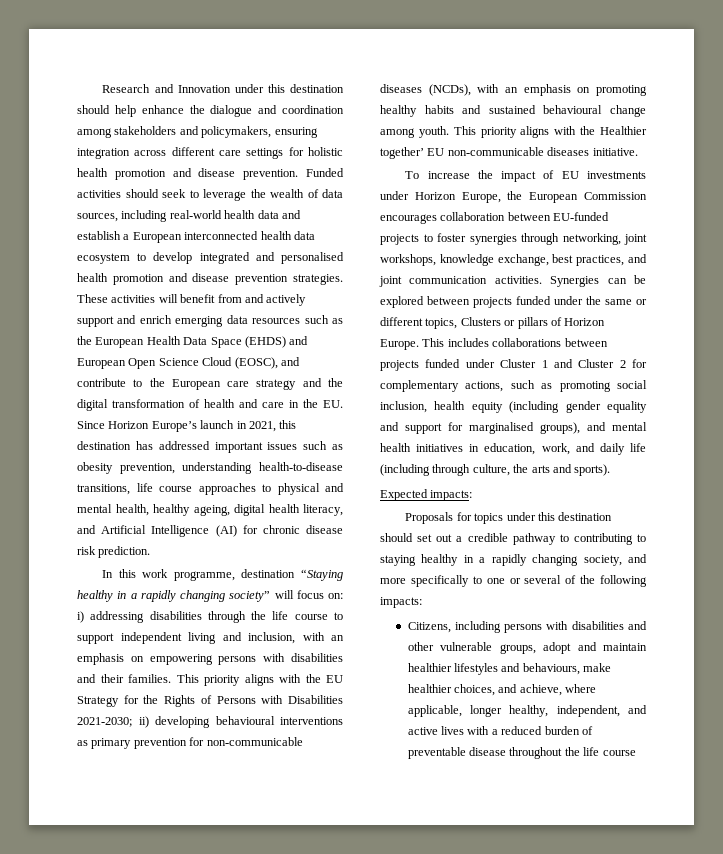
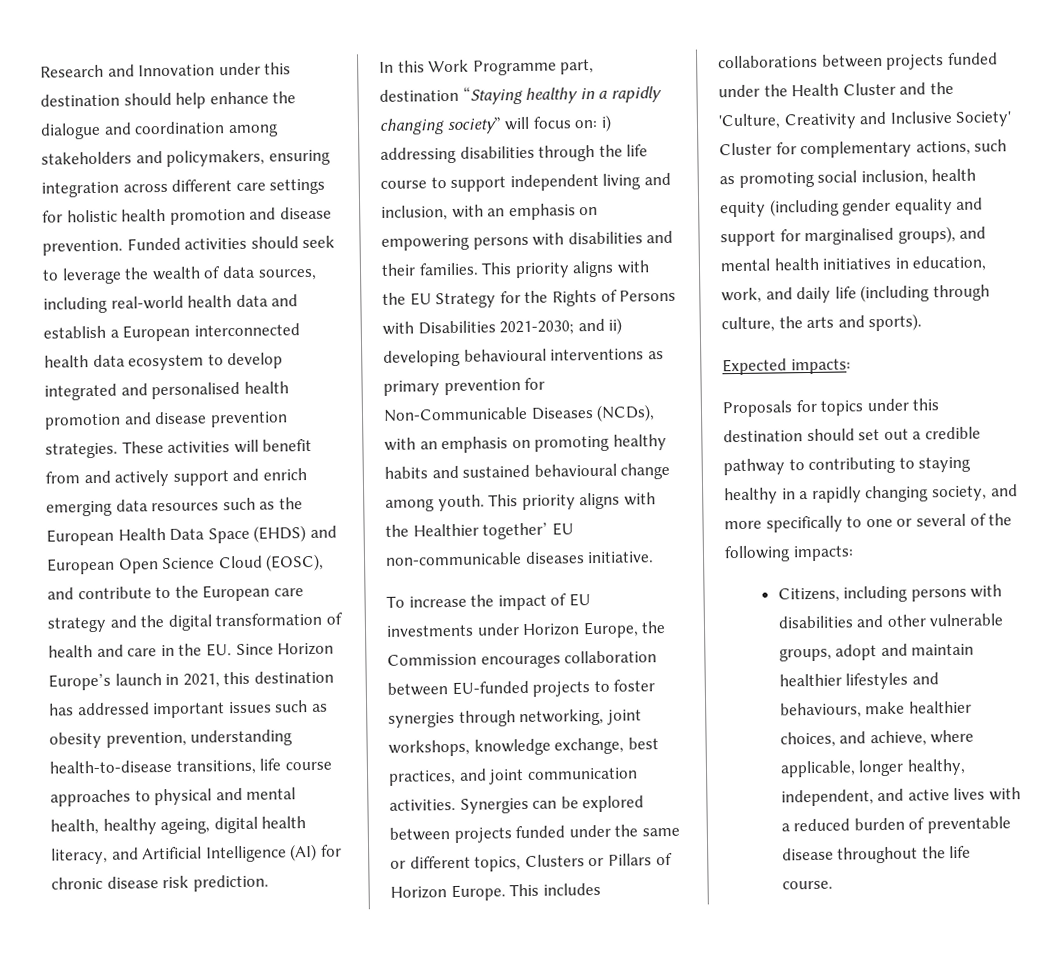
- In this work programme, destination “Staying healthy in a rapidly changing society” will focus on: i) addressing disabilities through the life course to support independent living and inclusion, with an emphasis on empowering persons with disabilities and their families.
+ In this Work Programme part, destination “Staying healthy in a rapidly changing society” will focus on: i) addressing disabilities through the life course to support independent living and inclusion, with an emphasis on empowering persons with disabilities and their families.
- This priority aligns with the EU Strategy for the Rights of Persons with Disabilities 2021-2030; ii) developing behavioural interventions as primary prevention for non-communicable diseases (NCDs), with an emphasis on promoting healthy habits and sustained behavioural change among youth.
+ This priority aligns with the EU Strategy for the Rights of Persons with Disabilities 2021-2030; and ii) developing behavioural interventions as primary prevention for Non-Communicable Diseases (NCDs), with an emphasis on promoting healthy habits and sustained behavioural change among youth.
- To increase the impact of EU investments under Horizon Europe, the European Commission encourages collaboration between EU-funded projects to foster synergies through networking, joint workshops, knowledge exchange, best practices, and joint communication activities.
+ To increase the impact of EU investments under Horizon Europe, the Commission encourages collaboration between EU-funded projects to foster synergies through networking, joint workshops, knowledge exchange, best practices, and joint communication activities.
- Synergies can be explored between projects funded under the same or different topics, Clusters or pillars of Horizon Europe.
+ Synergies can be explored between projects funded under the same or different topics, Clusters or Pillars of Horizon Europe.
- This includes collaborations between projects funded under Cluster 1 and Cluster 2 for complementary actions, such as promoting social inclusion, health equity (including gender equality and support for marginalised groups), and mental health initiatives in education, work, and daily life (including through culture, the arts and sports).
+ This includes collaborations between projects funded under the Health Cluster and the 'Culture, Creativity and Inclusive Society' Cluster for complementary actions, such as promoting social inclusion, health equity (including gender equality and support for marginalised groups), and mental health initiatives in education, work, and daily life (including through culture, the arts and sports).
- Citizens, including persons with disabilities and other vulnerable groups, adopt and maintain healthier lifestyles and behaviours, make healthier choices, and achieve, where applicable, longer healthy, independent, and active lives with a reduced burden of preventable disease throughout the life course
+ Citizens, including persons with disabilities and other vulnerable groups, adopt and maintain healthier lifestyles and behaviours, make healthier choices, and achieve, where applicable, longer healthy, independent, and active lives with a reduced burden of preventable disease throughout the life course.

